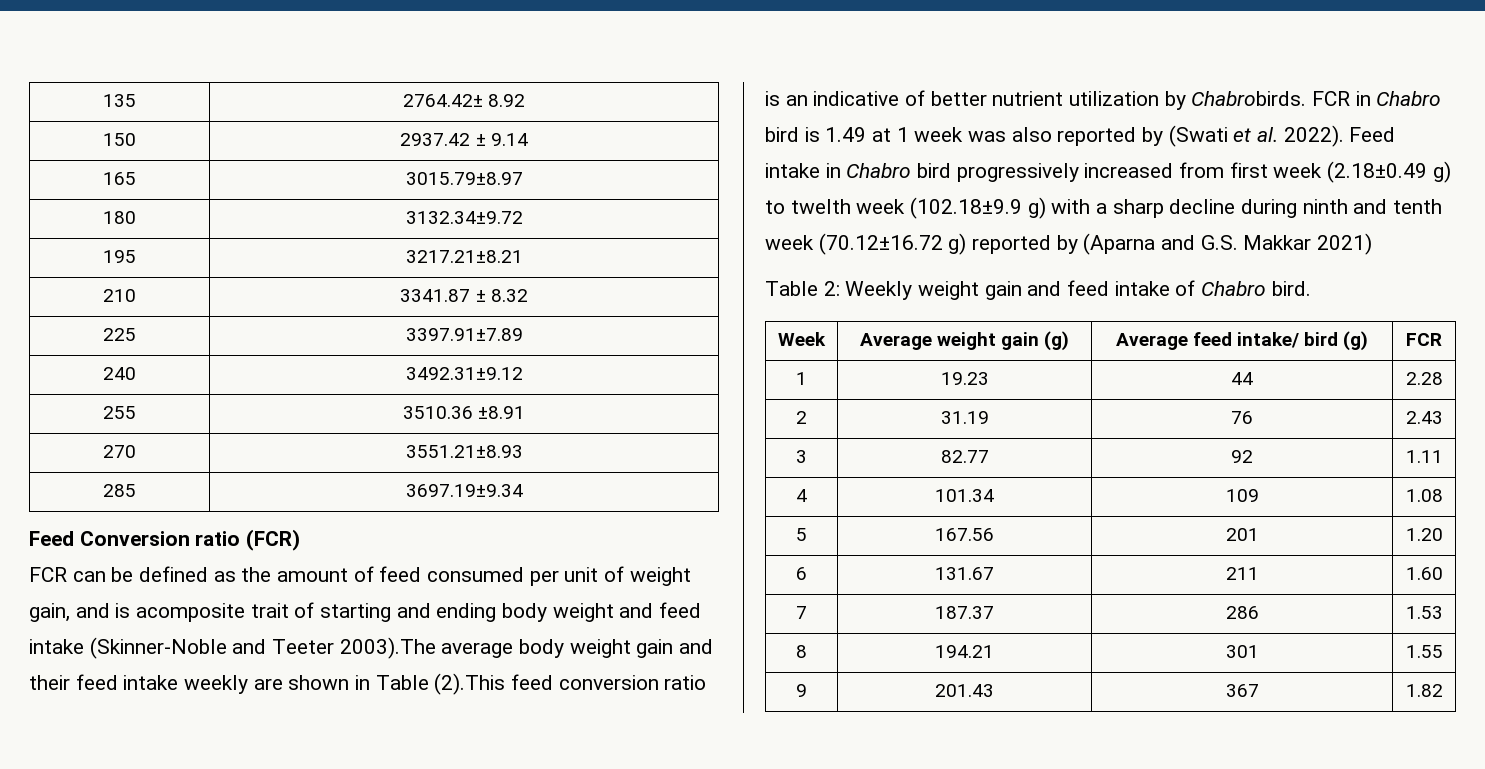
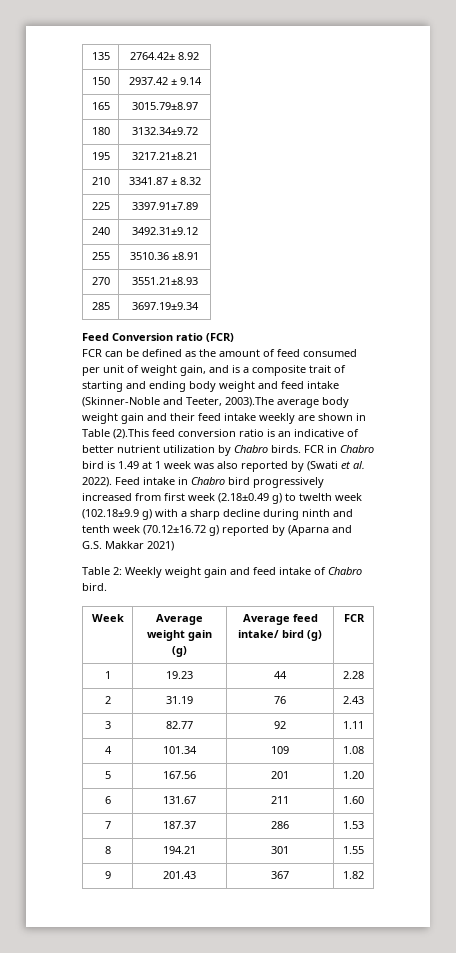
- FCR can be defined as the amount of feed consumed per unit of weight gain, and is acomposite trait of starting and ending body weight and feed intake (Skinner-Noble and Teeter 2003).The average body weight gain and their feed intake weekly are shown in Table (2).This feed conversion ratio is an indicative of better nutrient utilization by Chabrobirds.
+ FCR can be defined as the amount of feed consumed per unit of weight gain, and is a composite trait of starting and ending body weight and feed intake (Skinner-Noble and Teeter, 2003).The average body weight gain and their feed intake weekly are shown in Table (2).This feed conversion ratio is an indicative of better nutrient utilization by Chabro birds.

